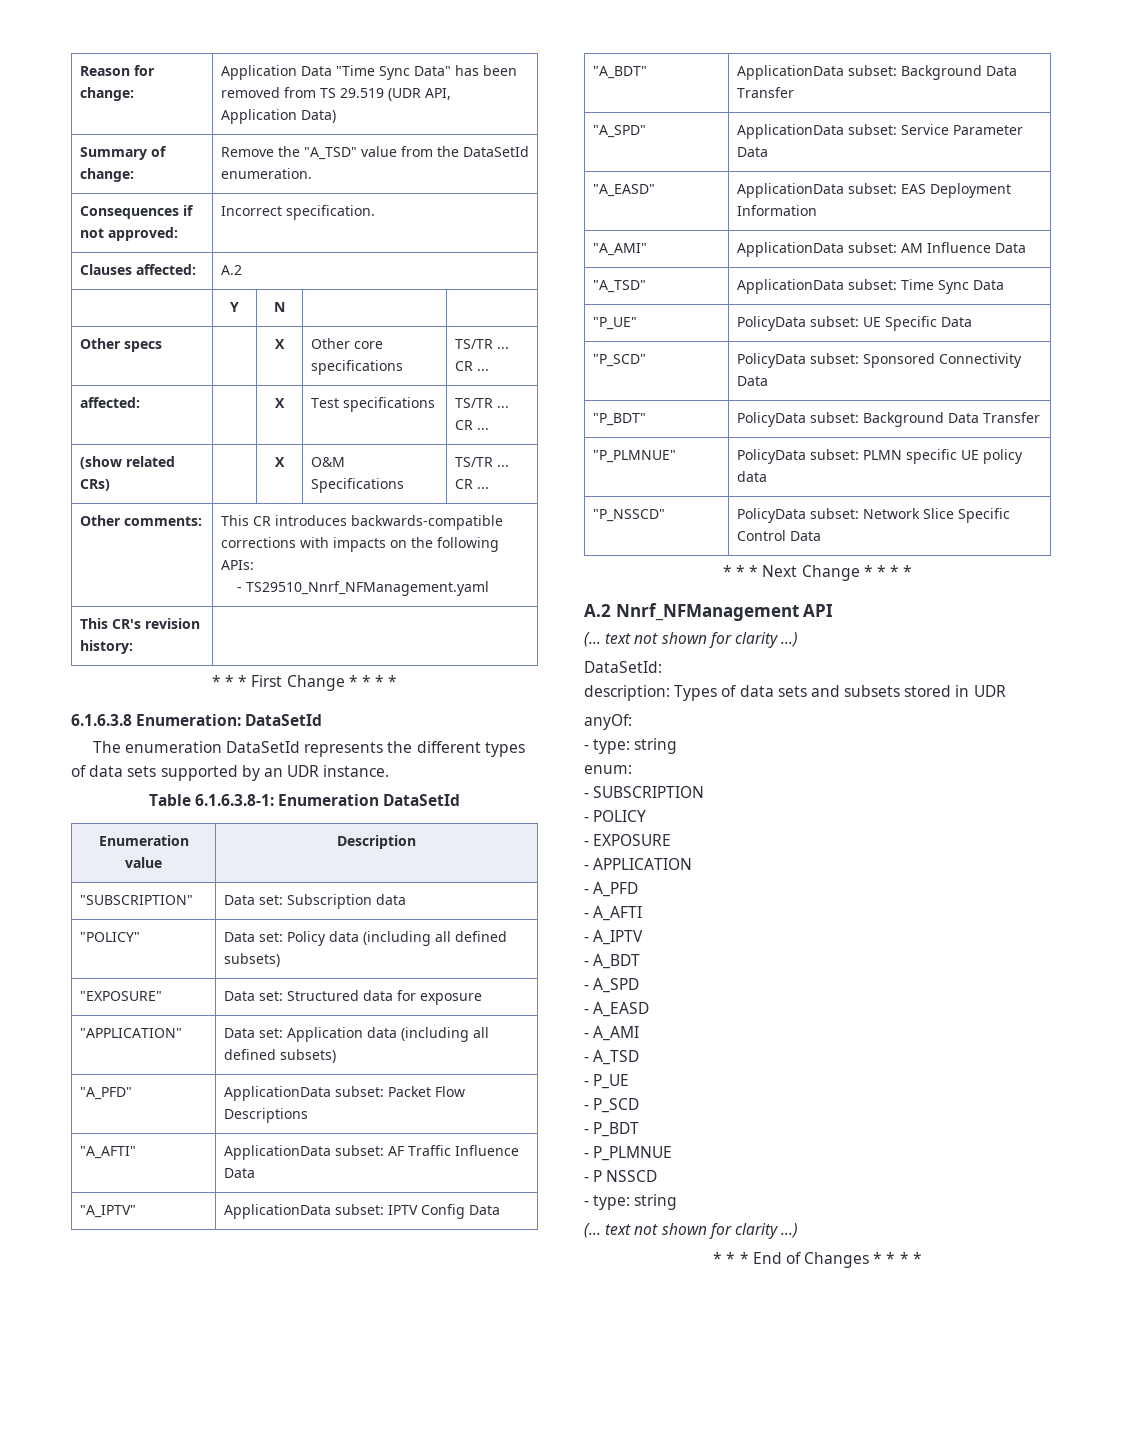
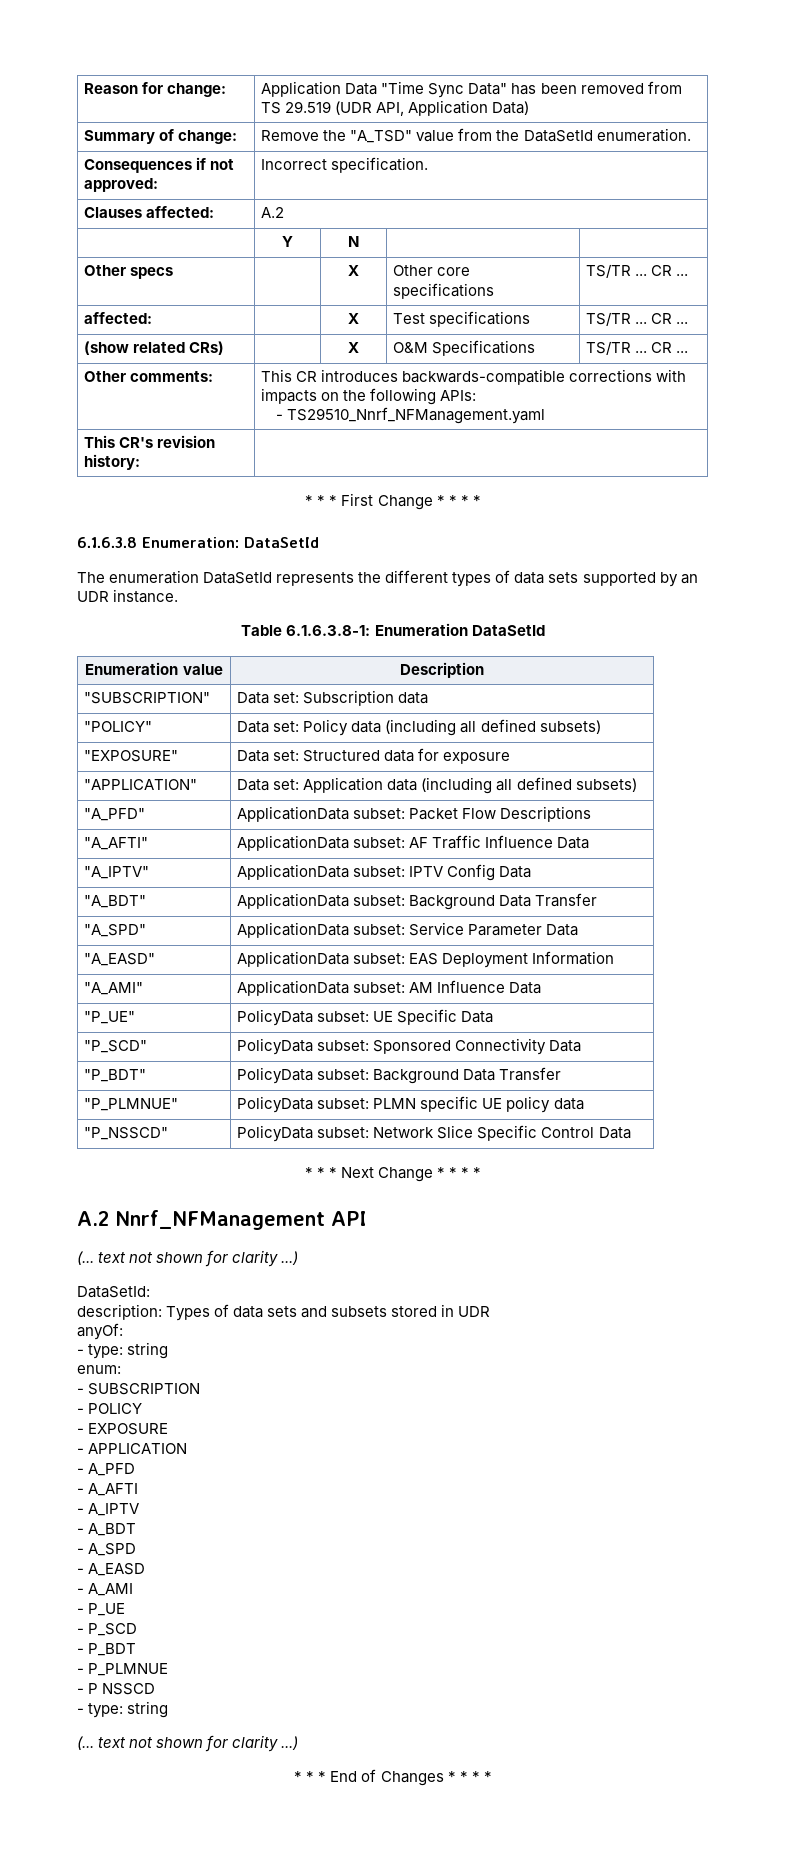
- "A_TSD" | ApplicationData subset: Time Sync Data
- - A_TSD

